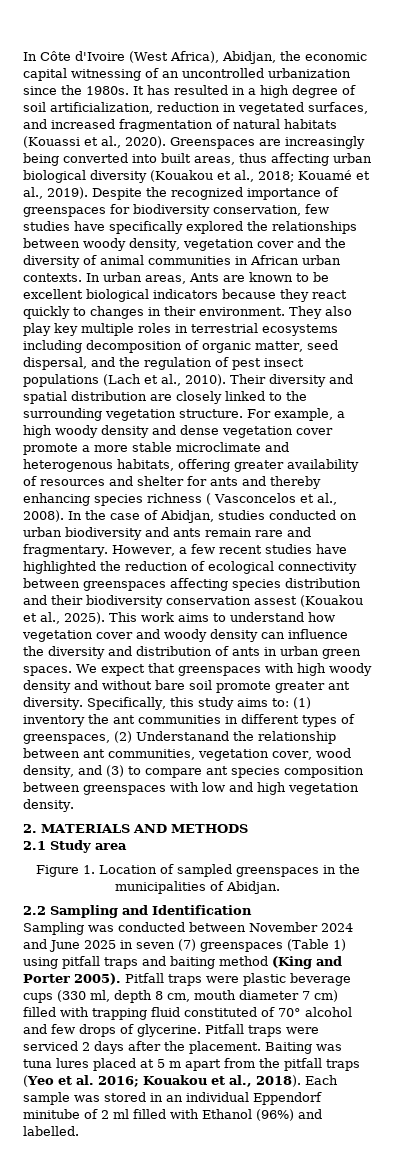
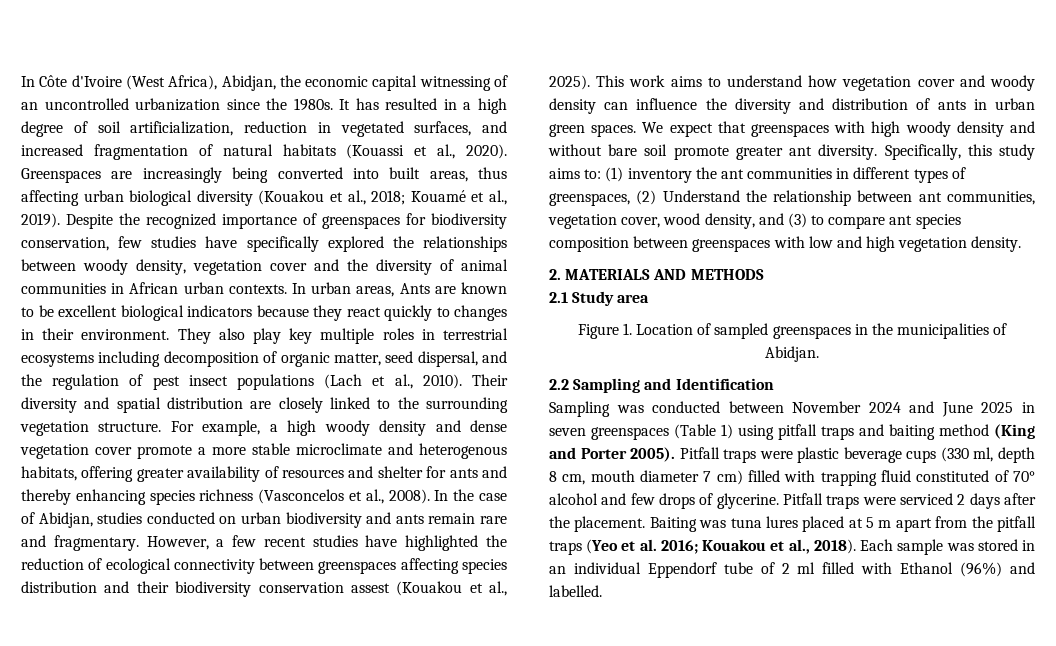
- For example, a high woody density and dense vegetation cover promote a more stable microclimate and heterogenous habitats, offering greater availability of resources and shelter for ants and thereby enhancing species richness ( Vasconcelos et al., 2008).
+ For example, a high woody density and dense vegetation cover promote a more stable microclimate and heterogenous habitats, offering greater availability of resources and shelter for ants and thereby enhancing species richness (Vasconcelos et al., 2008).
- Specifically, this study aims to: (1) inventory the ant communities in different types of greenspaces, (2) Understanand the relationship between ant communities, vegetation cover, wood density, and (3) to compare ant species composition between greenspaces with low and high vegetation density.
+ Specifically, this study aims to: (1) inventory the ant communities in different types of greenspaces, (2) Understand the relationship between ant communities, vegetation cover, wood density, and (3) to compare ant species composition between greenspaces with low and high vegetation density.
- Sampling was conducted between November 2024 and June 2025 in seven (7) greenspaces (Table 1) using pitfall traps and baiting method (King and Porter 2005).
+ Sampling was conducted between November 2024 and June 2025 in seven greenspaces (Table 1) using pitfall traps and baiting method (King and Porter 2005).
- Each sample was stored in an individual Eppendorf minitube of 2 ml filled with Ethanol (96%) and labelled.
+ Each sample was stored in an individual Eppendorf tube of 2 ml filled with Ethanol (96%) and labelled.

